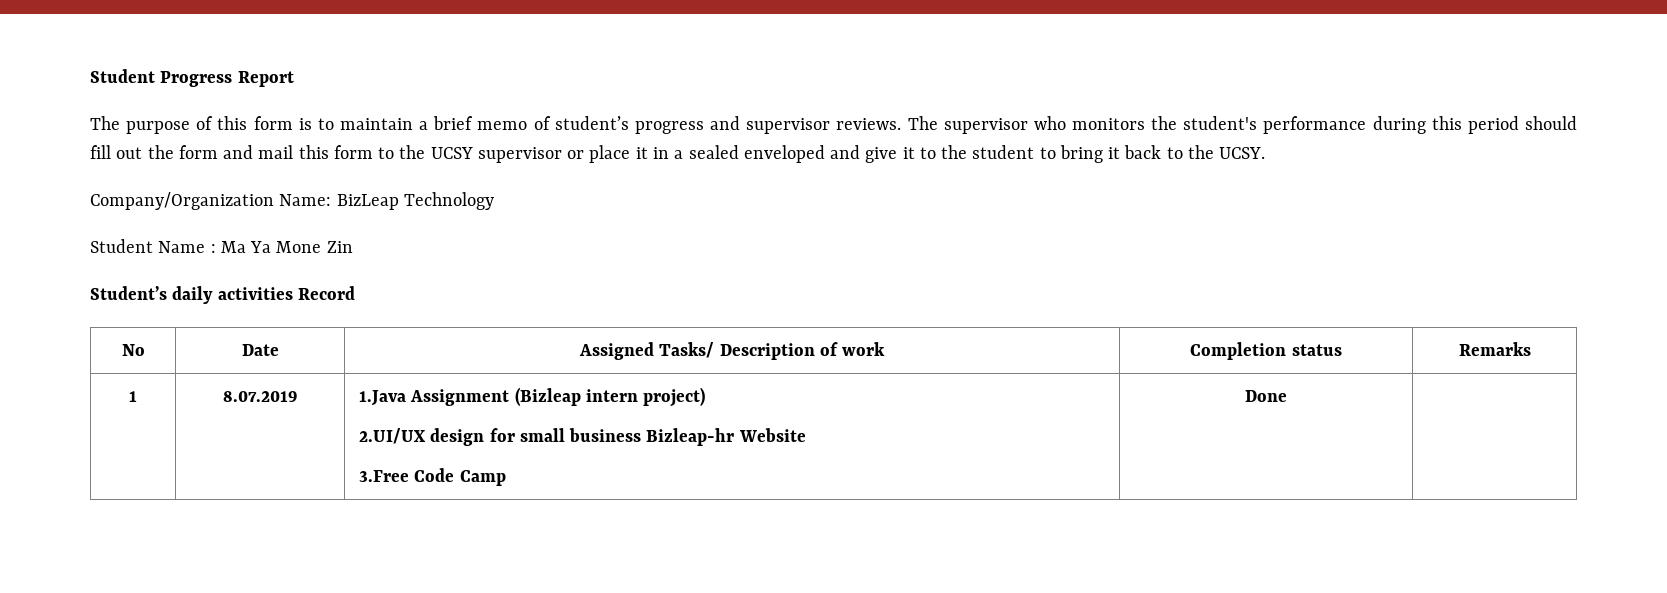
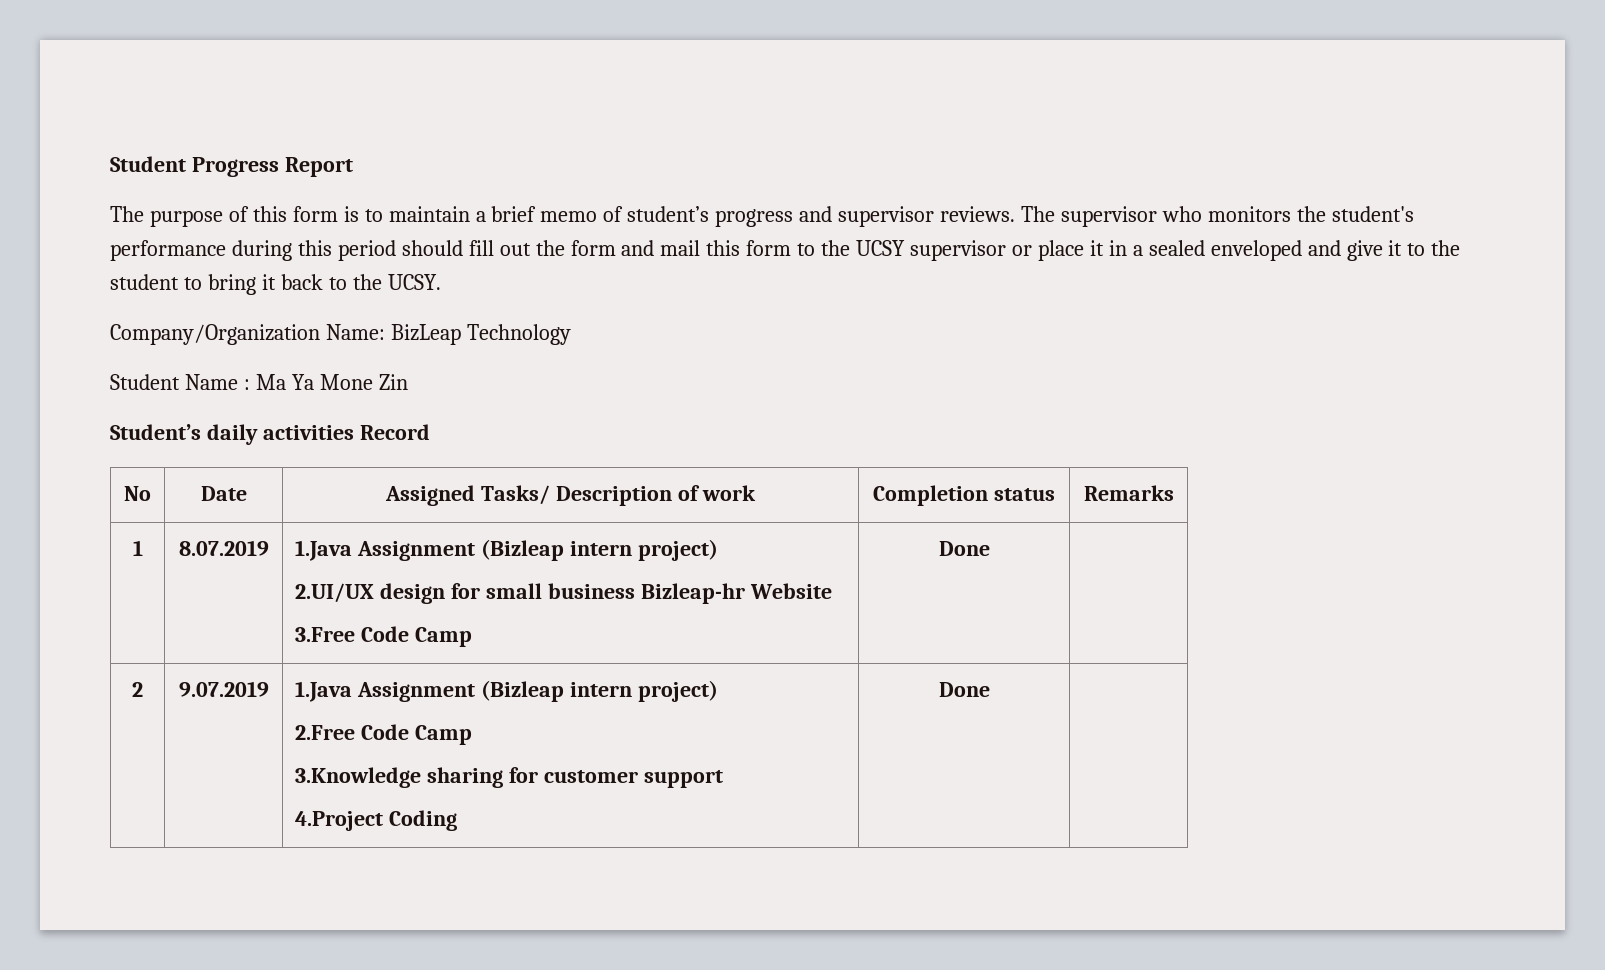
+ 2 | 9.07.2019 | 1.Java Assignment (Bizleap intern project)
+ 2.Free Code Camp
+ 3.Knowledge sharing for customer support
+ 4.Project Coding | Done |

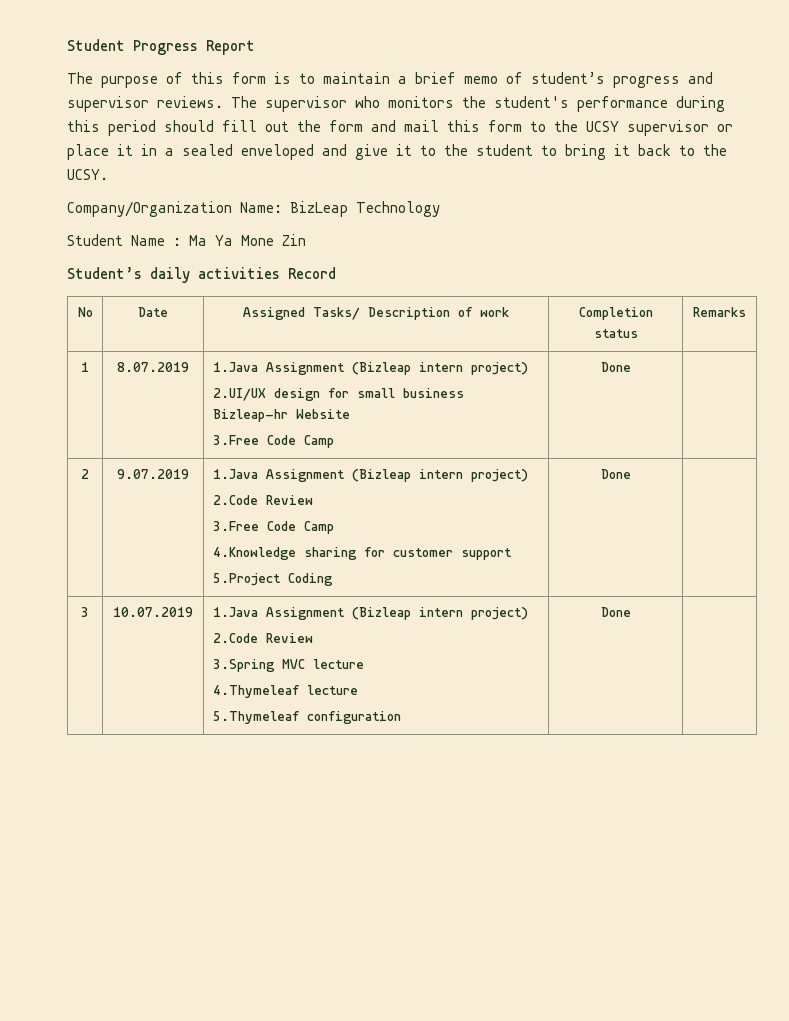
  2 | 9.07.2019 | 1.Java Assignment (Bizleap intern project)
- 2.Free Code Camp
- 3.Knowledge sharing for customer support
- 4.Project Coding | Done |
+ 2.Code Review
+ 3.Free Code Camp
+ 4.Knowledge sharing for customer support
+ 5.Project Coding | Done |
+ 3 | 10.07.2019 | 1.Java Assignment (Bizleap intern project)
+ 2.Code Review
+ 3.Spring MVC lecture
+ 4.Thymeleaf lecture
+ 5.Thymeleaf configuration | Done |

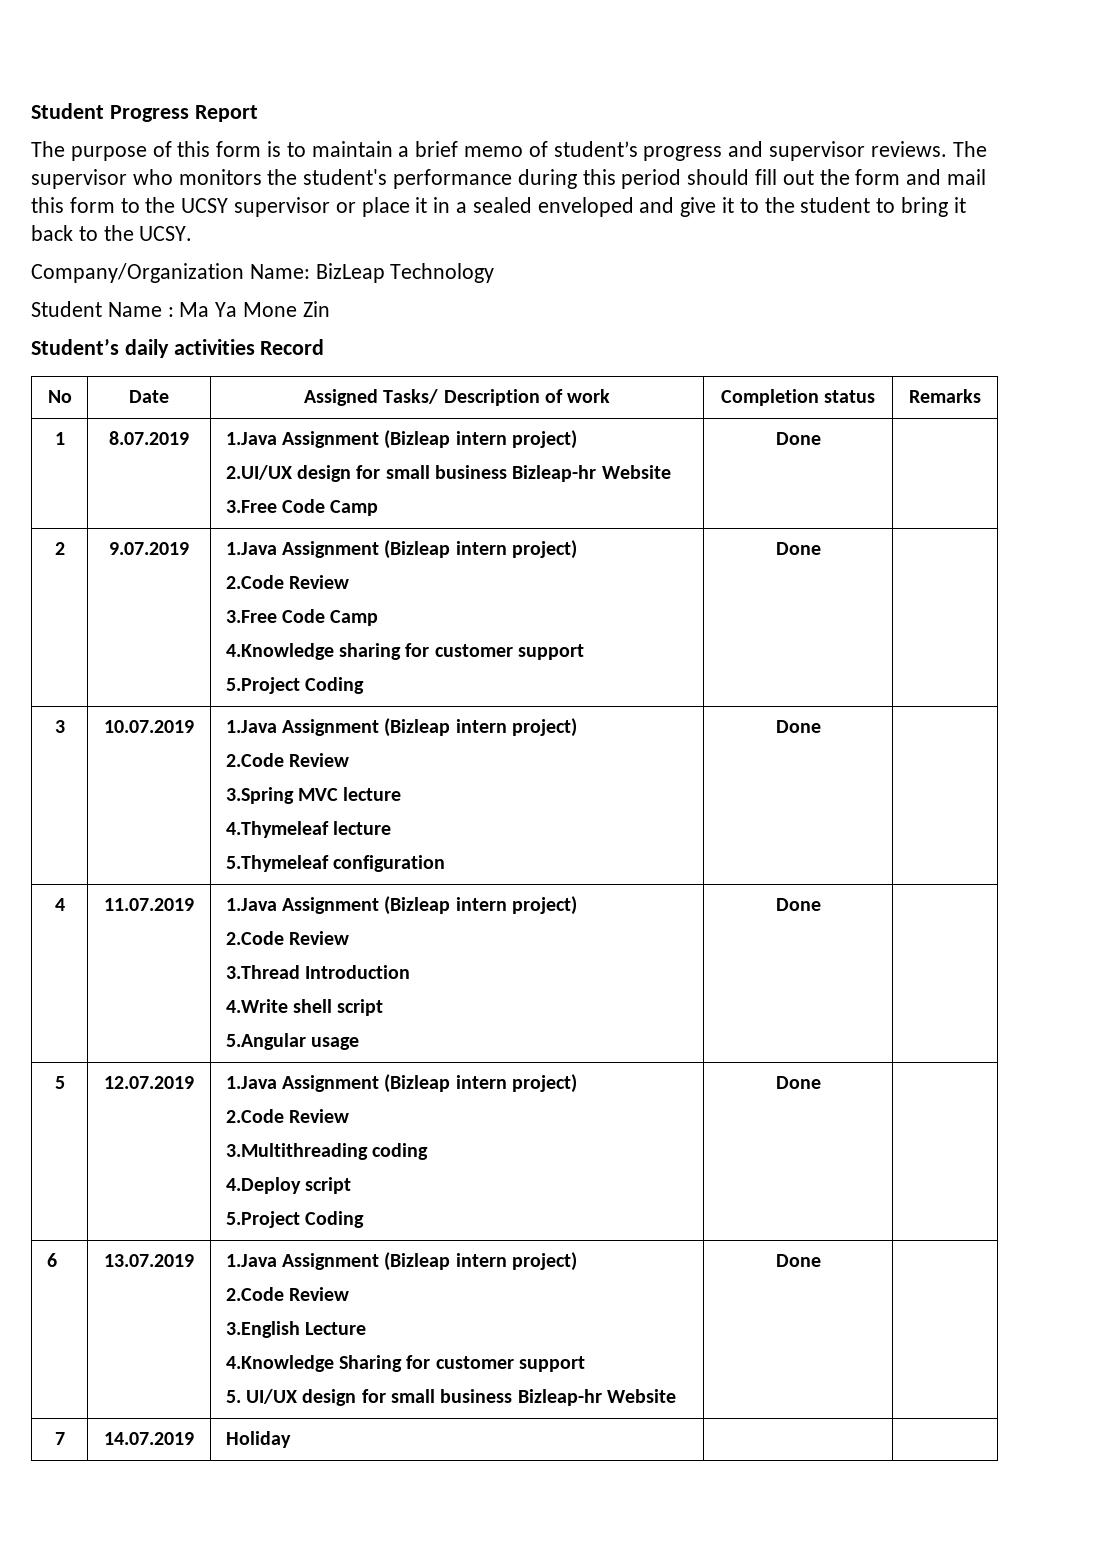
+ 4 | 11.07.2019 | 1.Java Assignment (Bizleap intern project)
+ 2.Code Review
+ 3.Thread Introduction
+ 4.Write shell script
+ 5.Angular usage | Done |
+ 5 | 12.07.2019 | 1.Java Assignment (Bizleap intern project)
+ 2.Code Review
+ 3.Multithreading coding
+ 4.Deploy script
+ 5.Project Coding | Done |
+ 6 | 13.07.2019 | 1.Java Assignment (Bizleap intern project)
+ 2.Code Review
+ 3.English Lecture
+ 4.Knowledge Sharing for customer support
+ 5. UI/UX design for small business Bizleap-hr Website | Done |
+ 7 | 14.07.2019 | Holiday | |

